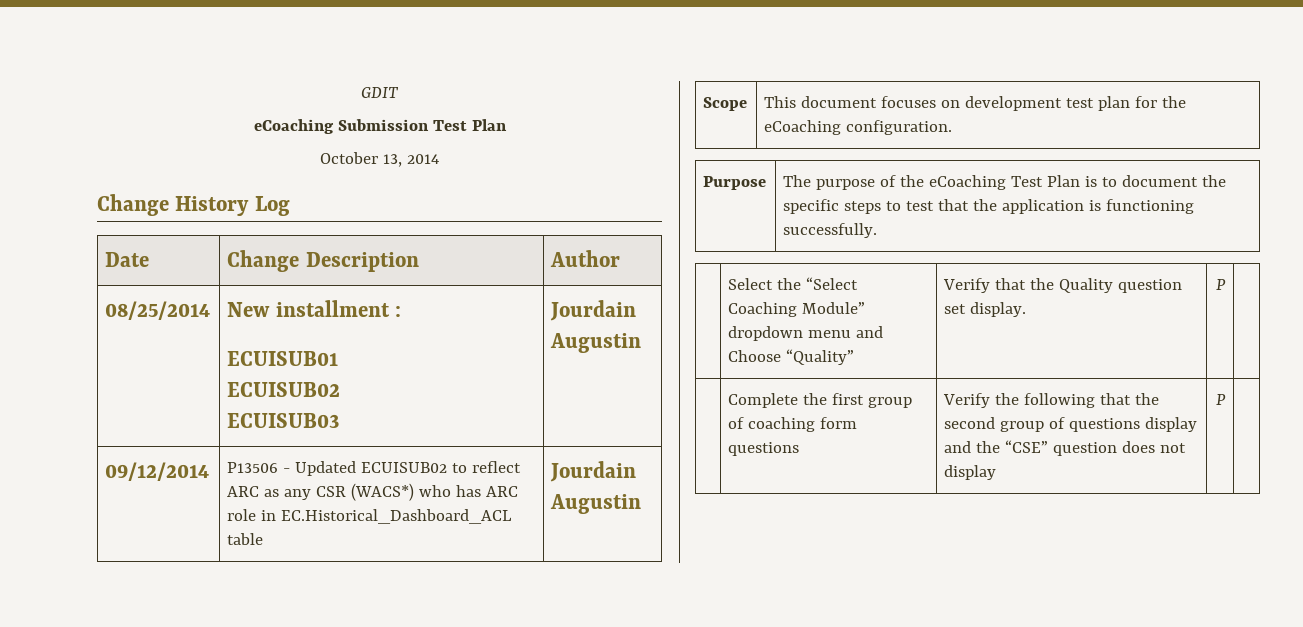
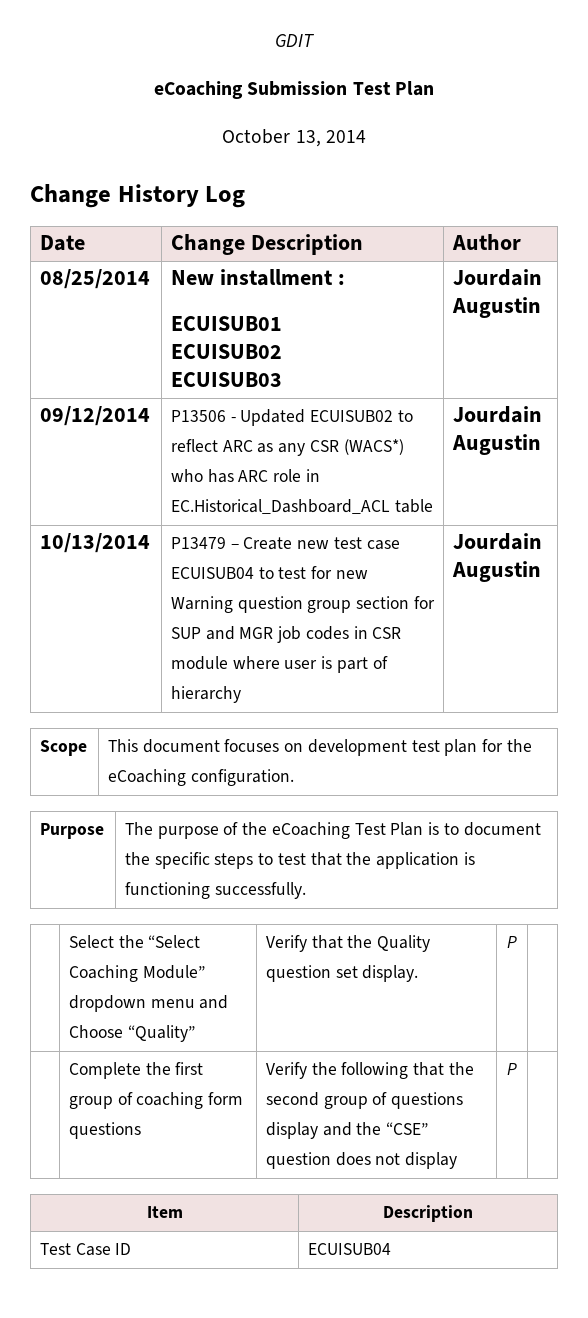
+ 10/13/2014 | P13479 – Create new test case ECUISUB04 to test for new Warning question group section for SUP and MGR job codes in CSR module where user is part of hierarchy | Jourdain Augustin
+ Item | Description
+ Test Case ID | ECUISUB04

